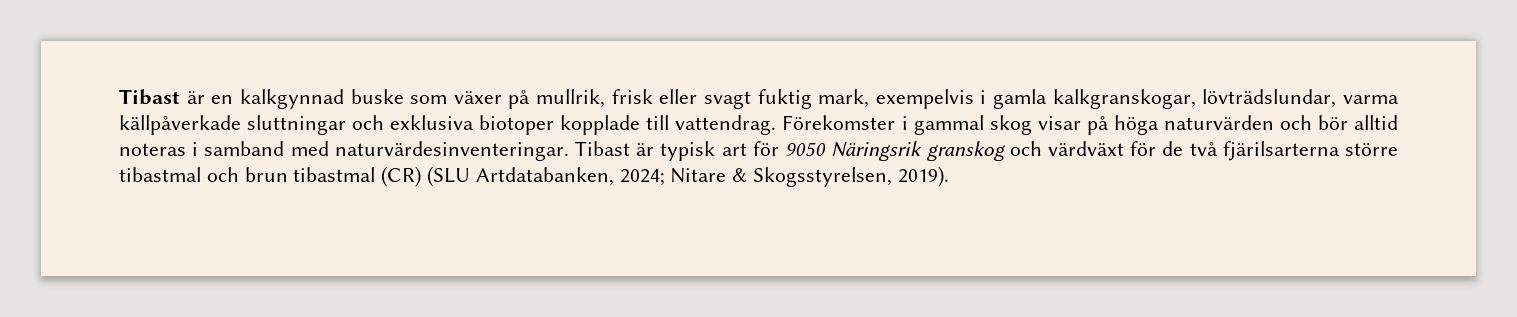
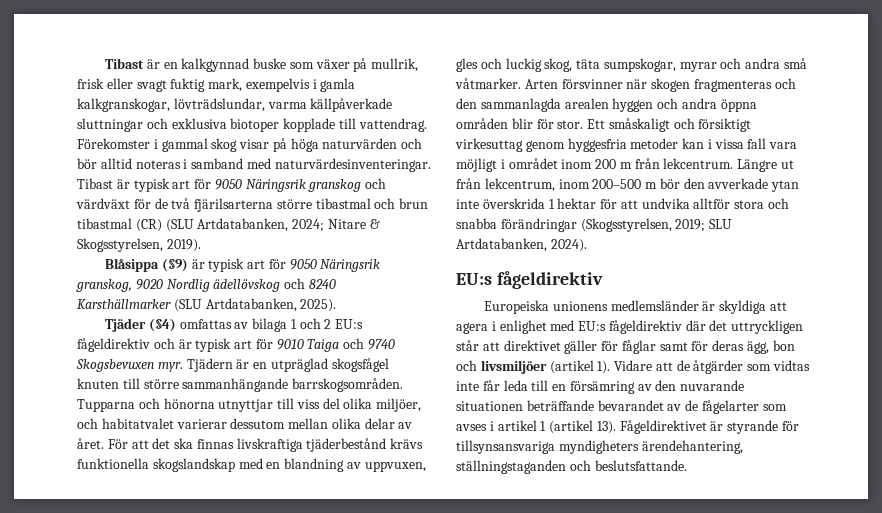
+ Blåsippa (§9) är typisk art för 9050 Näringsrik granskog, 9020 Nordlig ädellövskog och 8240 Karsthällmarker (SLU Artdatabanken, 2025).
+ Tjäder (§4) omfattas av bilaga 1 och 2 EU:s fågeldirektiv och är typisk art för 9010 Taiga och 9740 Skogsbevuxen myr. Tjädern är en utpräglad skogsfågel knuten till större sammanhängande barrskogsområden. Tupparna och hönorna utnyttjar till viss del olika miljöer, och habitatvalet varierar dessutom mellan olika delar av året. För att det ska finnas livskraftiga tjäderbestånd krävs funktionella skogslandskap med en blandning av uppvuxen, gles och luckig skog, täta sumpskogar, myrar och andra små våtmarker. Arten försvinner när skogen fragmenteras och den sammanlagda arealen hyggen och andra öppna områden blir för stor. Ett småskaligt och försiktigt virkesuttag genom hyggesfria metoder kan i vissa fall vara möjligt i området inom 200 m från lekcentrum. Längre ut från lekcentrum, inom 200–500 m bör den avverkade ytan inte överskrida 1 hektar för att undvika alltför stora och snabba förändringar (Skogsstyrelsen, 2019; SLU Artdatabanken, 2024).
+ EU:s fågeldirektiv
+ Europeiska unionens medlemsländer är skyldiga att agera i enlighet med EU:s fågeldirektiv där det uttryckligen står att direktivet gäller för fåglar samt för deras ägg, bon och livsmiljöer (artikel 1). Vidare att de åtgärder som vidtas inte får leda till en försämring av den nuvarande situationen beträffande bevarandet av de fågelarter som avses i artikel 1 (artikel 13). Fågeldirektivet är styrande för tillsynsansvariga myndigheters ärendehantering, ställningstaganden och beslutsfattande.

